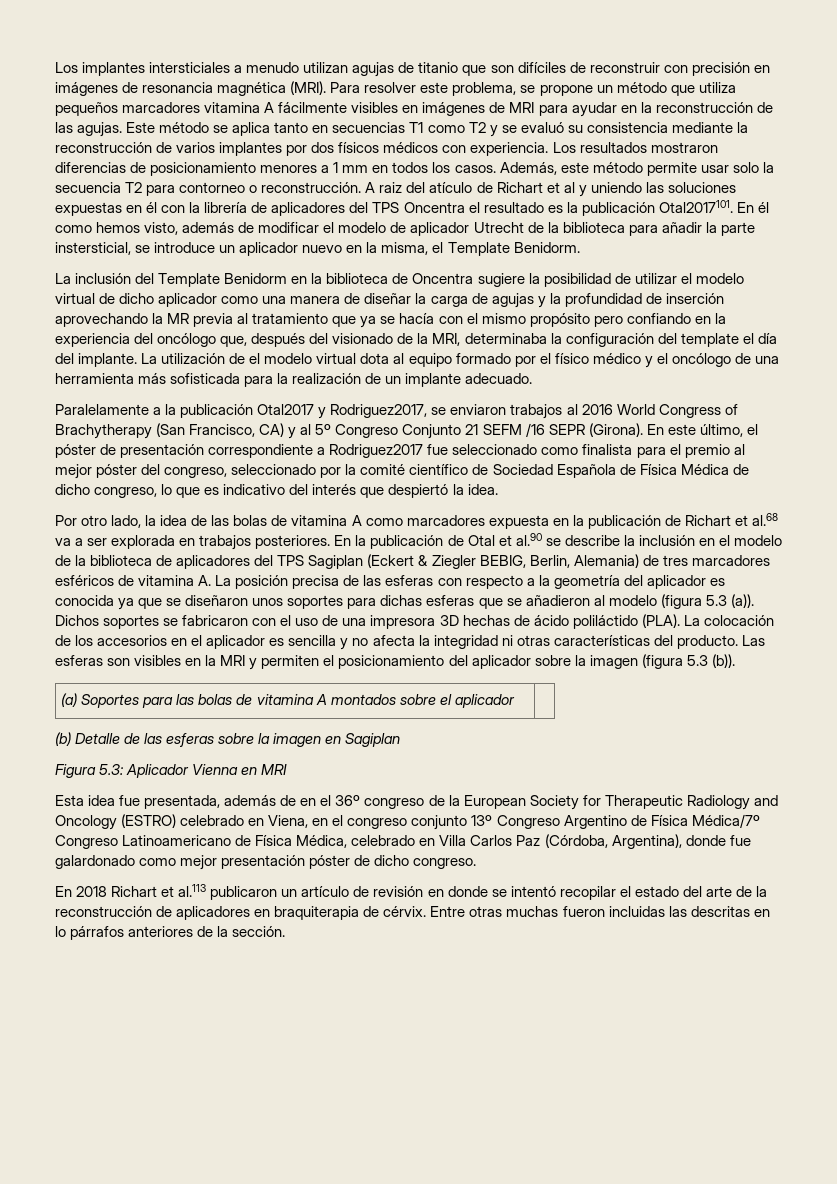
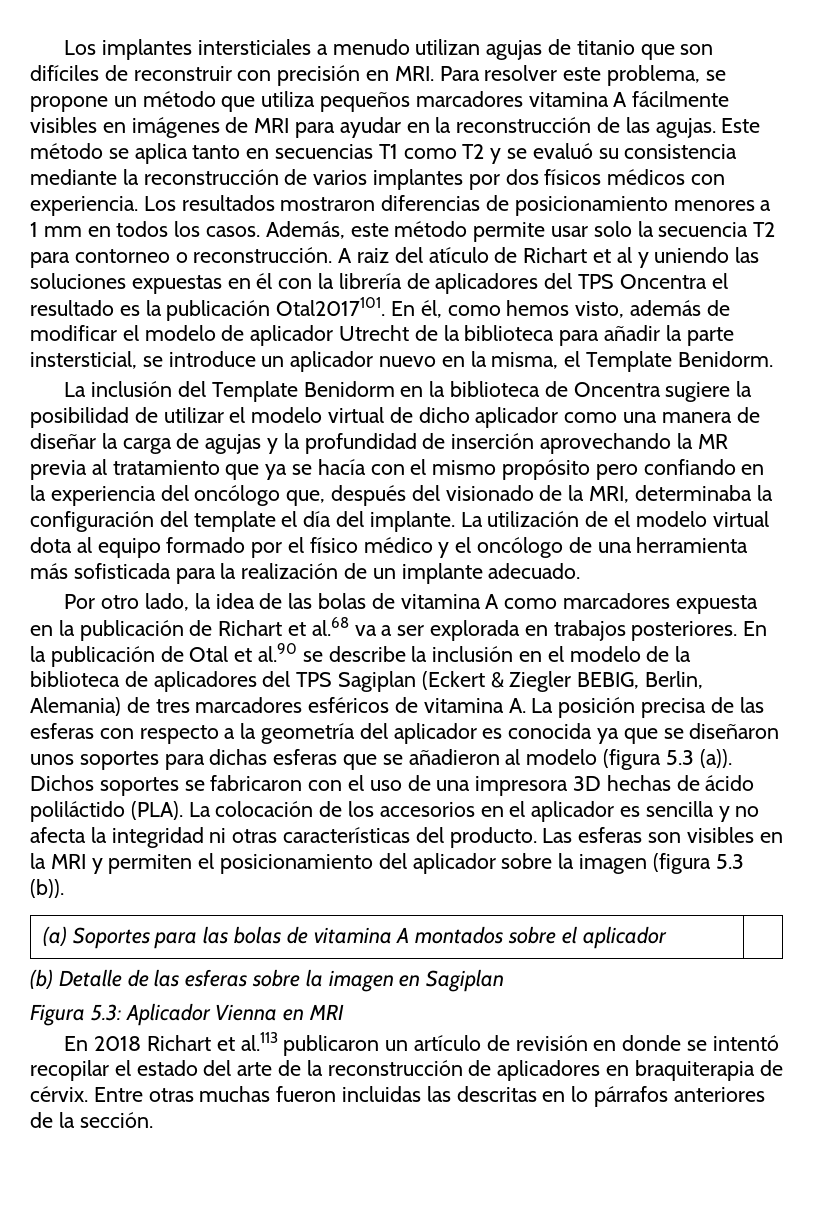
- Los implantes intersticiales a menudo utilizan agujas de titanio que son difíciles de reconstruir con precisión en imágenes de resonancia magnética (MRI). Para resolver este problema, se propone un método que utiliza pequeños marcadores vitamina A fácilmente visibles en imágenes de MRI para ayudar en la reconstrucción de las agujas.
+ Los implantes intersticiales a menudo utilizan agujas de titanio que son difíciles de reconstruir con precisión en MRI. Para resolver este problema, se propone un método que utiliza pequeños marcadores vitamina A fácilmente visibles en imágenes de MRI para ayudar en la reconstrucción de las agujas.
- En él como hemos visto, además de modificar el modelo de aplicador Utrecht de la biblioteca para añadir la parte instersticial, se introduce un aplicador nuevo en la misma, el Template Benidorm.
+ En él, como hemos visto, además de modificar el modelo de aplicador Utrecht de la biblioteca para añadir la parte instersticial, se introduce un aplicador nuevo en la misma, el Template Benidorm.
- Paralelamente a la publicación Otal2017 y Rodriguez2017, se enviaron trabajos al 2016 World Congress of Brachytherapy (San Francisco, CA) y al 5º Congreso Conjunto 21 SEFM /16 SEPR (Girona). En este último, el póster de presentación correspondiente a Rodriguez2017 fue seleccionado como finalista para el premio al mejor póster del congreso, seleccionado por la comité científico de Sociedad Española de Física Médica de dicho congreso, lo que es indicativo del interés que despiertó la idea.
- Esta idea fue presentada, además de en el 36º congreso de la European Society for Therapeutic Radiology and Oncology (ESTRO) celebrado en Viena, en el congreso conjunto 13º Congreso Argentino de Física Médica/7º Congreso Latinoamericano de Física Médica, celebrado en Villa Carlos Paz (Córdoba, Argentina), donde fue galardonado como mejor presentación póster de dicho congreso.

